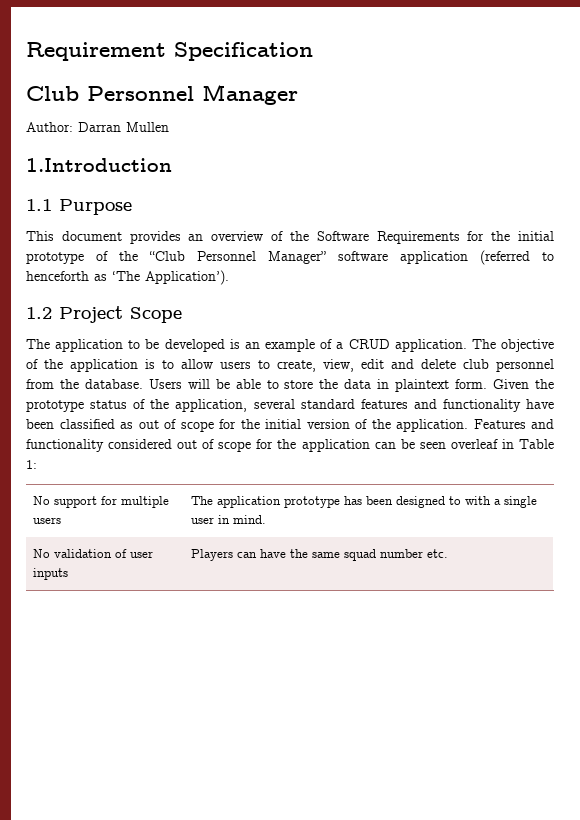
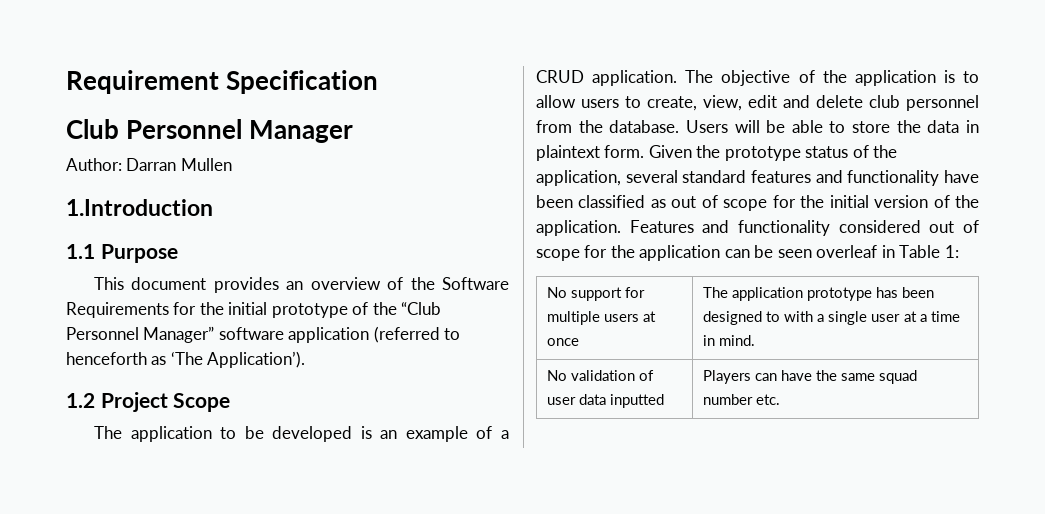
- No support for multiple users | The application prototype has been designed to with a single user in mind.
+ No support for multiple users at once | The application prototype has been designed to with a single user at a time in mind.
- No validation of user inputs | Players can have the same squad number etc.
+ No validation of user data inputted | Players can have the same squad number etc.

